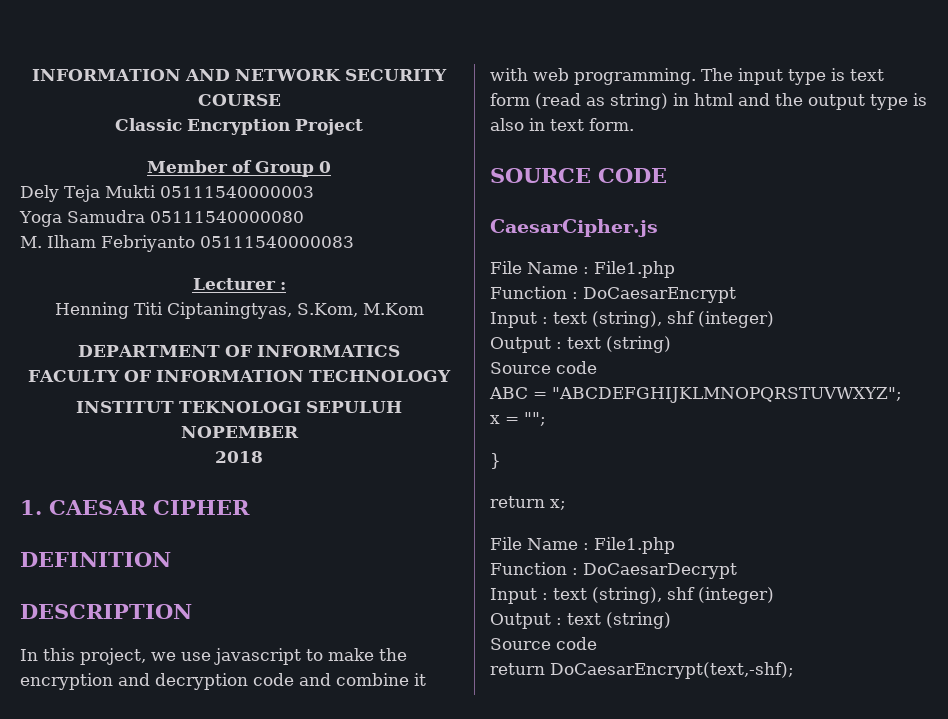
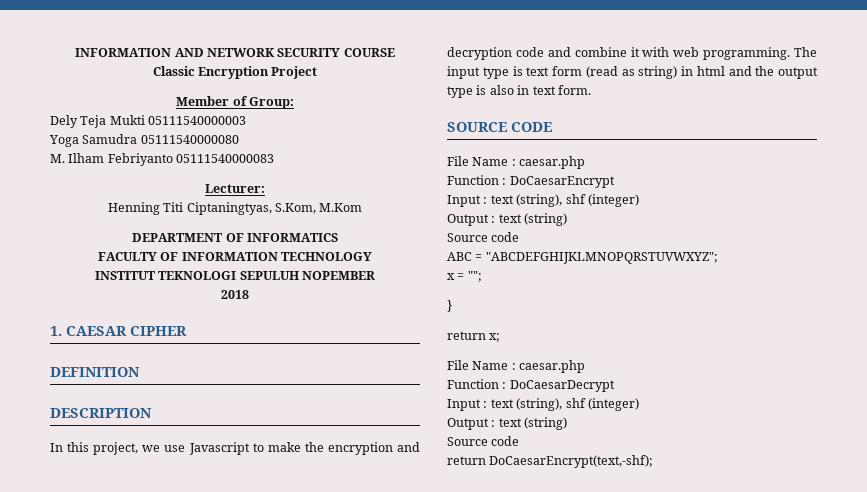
- Member of Group 0
+ Member of Group:
- Lecturer :
+ Lecturer:
- In this project, we use javascript to make the encryption and decryption code and combine it with web programming.
+ In this project, we use Javascript to make the encryption and decryption code and combine it with web programming.
  SOURCE CODE
- CaesarCipher.js
- File Name : File1.php
+ File Name : caesar.php
  return x;
- File Name : File1.php
+ File Name : caesar.php

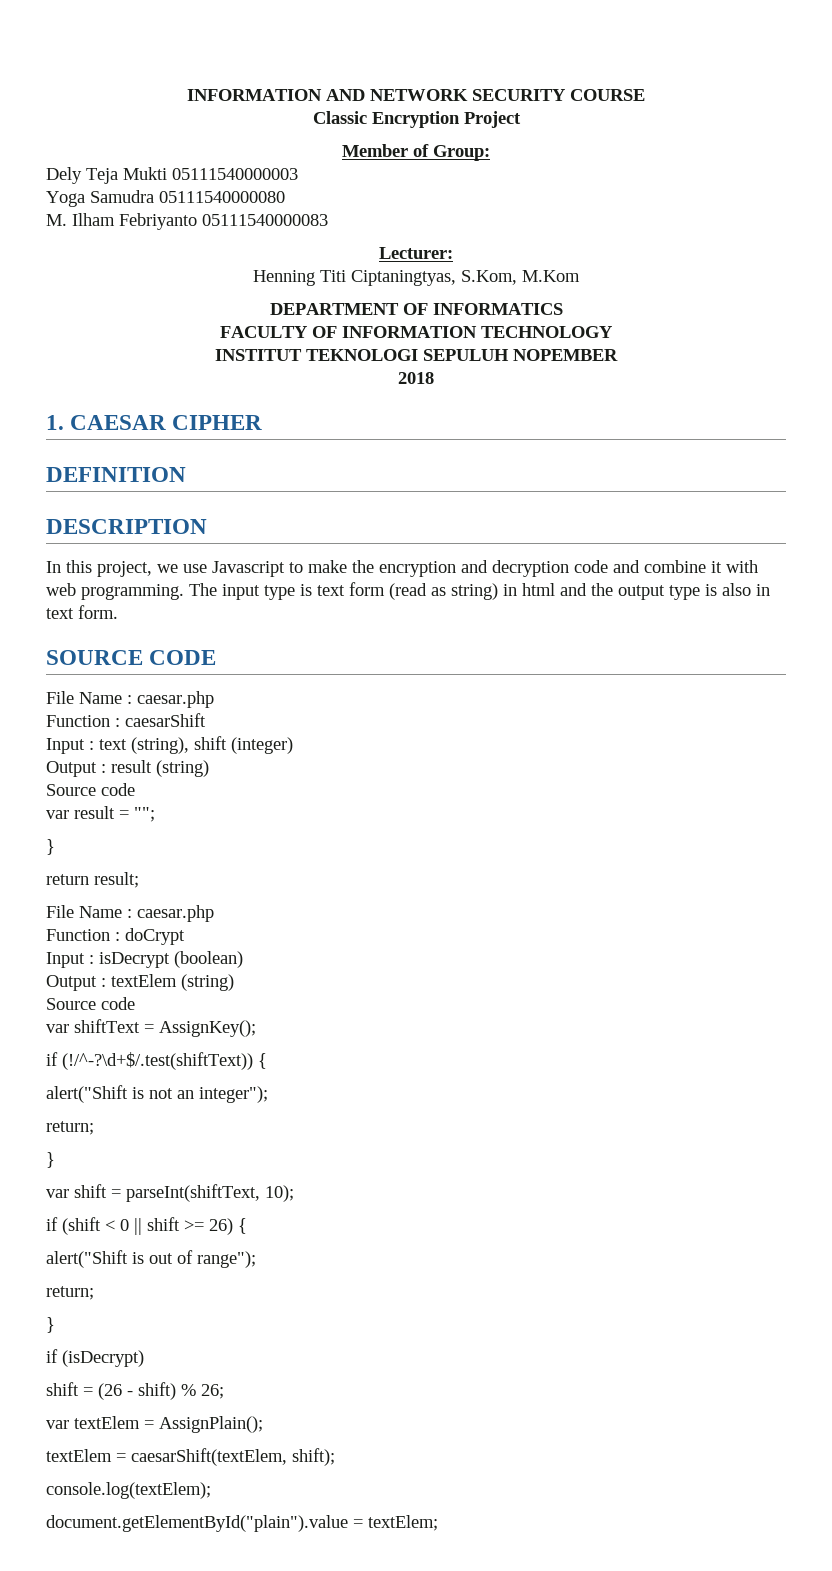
- Function : DoCaesarEncrypt
- Input : text (string), shf (integer)
- Output : text (string)
+ Function : caesarShift
+ Input : text (string), shift (integer)
+ Output : result (string)
  Source code
- ABC = "ABCDEFGHIJKLMNOPQRSTUVWXYZ";
- x = "";
+ var result = "";
- return x;
+ return result;
  File Name : caesar.php
- Function : DoCaesarDecrypt
- Input : text (string), shf (integer)
- Output : text (string)
+ Function : doCrypt
+ Input : isDecrypt (boolean)
+ Output : textElem (string)
  Source code
- return DoCaesarEncrypt(text,-shf);
+ var shiftText = AssignKey();
+ if (!/^-?\d+$/.test(shiftText)) {
+ alert("Shift is not an integer");
+ return;
+ }
+ var shift = parseInt(shiftText, 10);
+ if (shift < 0 || shift >= 26) {
+ alert("Shift is out of range");
+ return;
+ }
+ if (isDecrypt)
+ shift = (26 - shift) % 26;
+ var textElem = AssignPlain();
+ textElem = caesarShift(textElem, shift);
+ console.log(textElem);
+ document.getElementById("plain").value = textElem;

